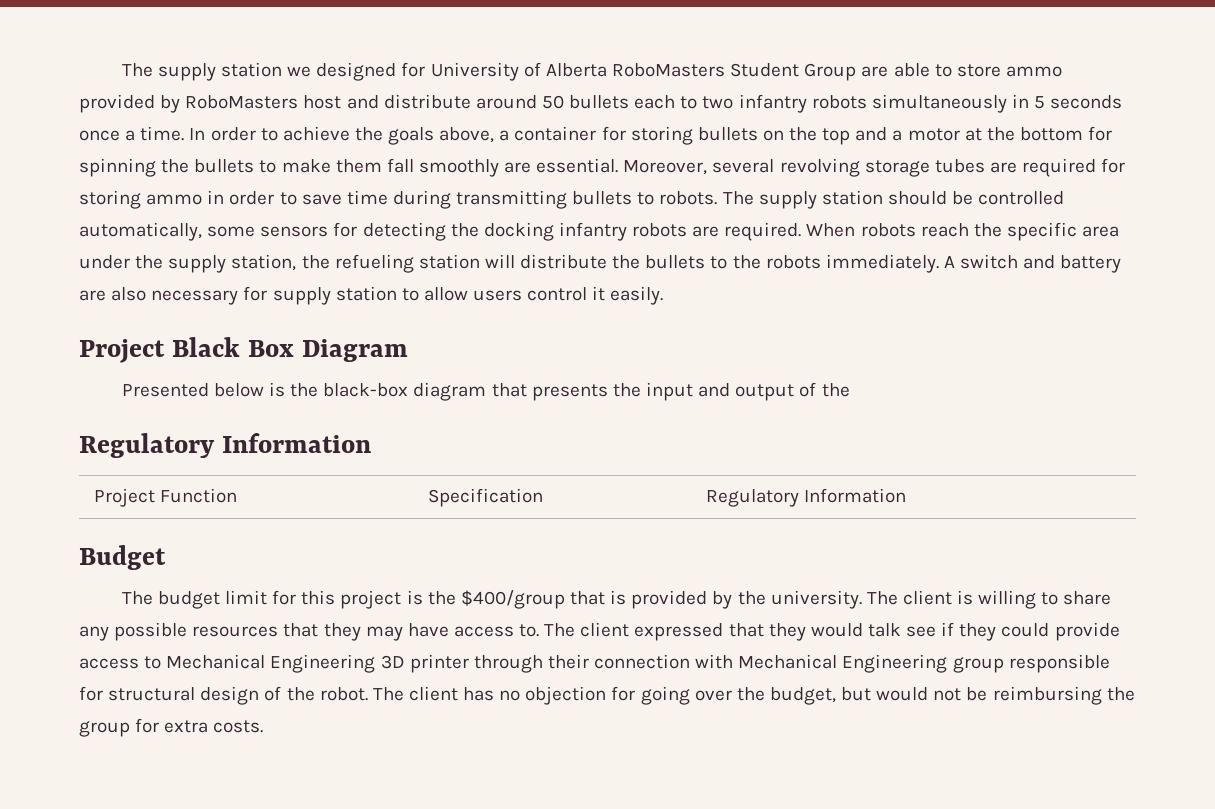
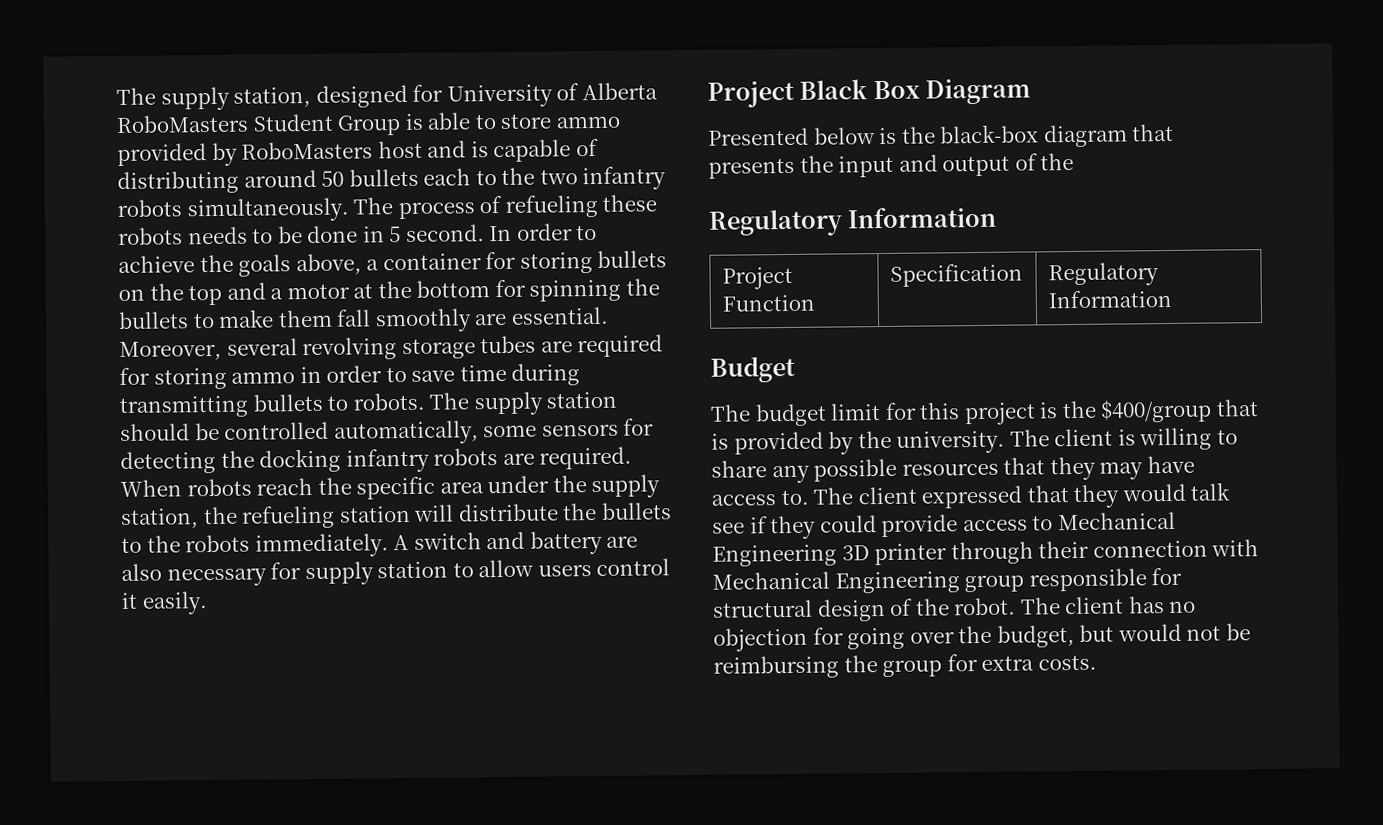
- The supply station we designed for University of Alberta RoboMasters Student Group are able to store ammo provided by RoboMasters host and distribute around 50 bullets each to two infantry robots simultaneously in 5 seconds once a time.
+ The supply station, designed for University of Alberta RoboMasters Student Group is able to store ammo provided by RoboMasters host and is capable of distributing around 50 bullets each to the two infantry robots simultaneously. The process of refueling these robots needs to be done in 5 second.

